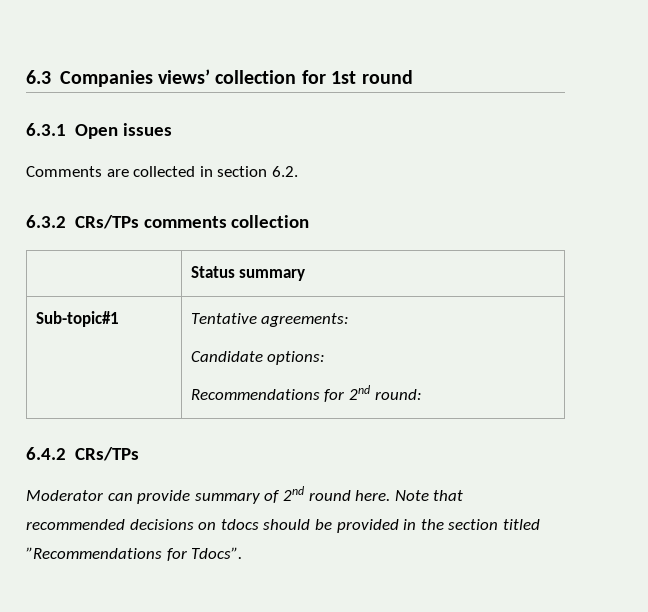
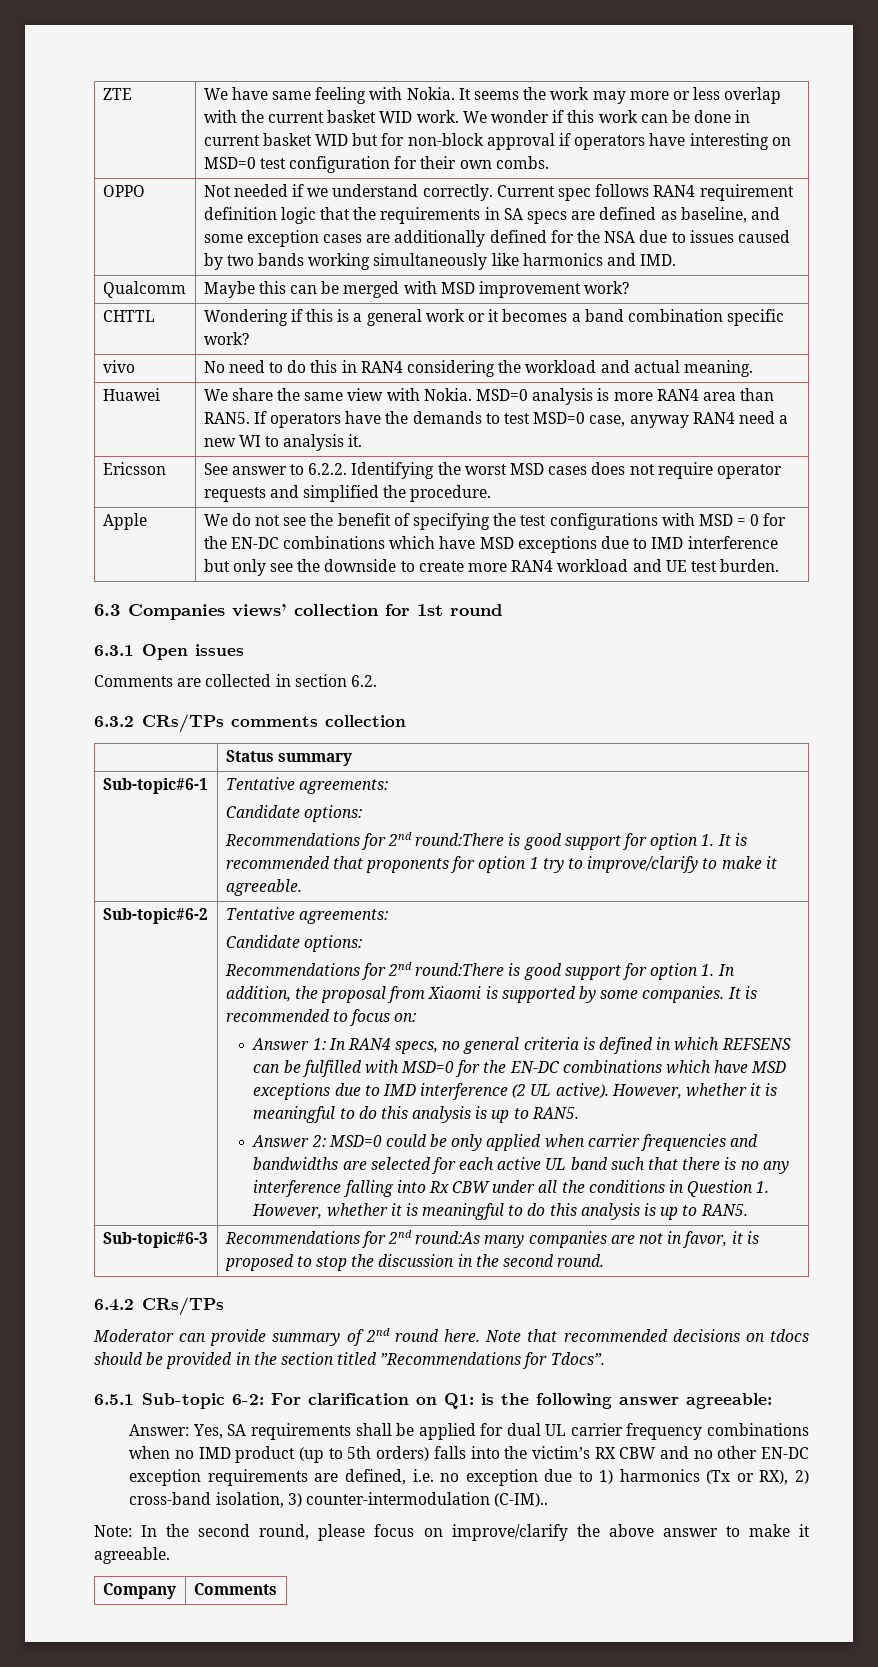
+ ZTE | We have same feeling with Nokia. It seems the work may more or less overlap with the current basket WID work. We wonder if this work can be done in current basket WID but for non-block approval if operators have interesting on MSD=0 test configuration for their own combs.
+ OPPO | Not needed if we understand correctly. Current spec follows RAN4 requirement definition logic that the requirements in SA specs are defined as baseline, and some exception cases are additionally defined for the NSA due to issues caused by two bands working simultaneously like harmonics and IMD.
+ Qualcomm | Maybe this can be merged with MSD improvement work?
+ CHTTL | Wondering if this is a general work or it becomes a band combination specific work?
+ vivo | No need to do this in RAN4 considering the workload and actual meaning.
+ Huawei | We share the same view with Nokia. MSD=0 analysis is more RAN4 area than RAN5. If operators have the demands to test MSD=0 case, anyway RAN4 need a new WI to analysis it.
+ Ericsson | See answer to 6.2.2. Identifying the worst MSD cases does not require operator requests and simplified the procedure.
+ Apple | We do not see the benefit of specifying the test configurations with MSD = 0 for the EN-DC combinations which have MSD exceptions due to IMD interference but only see the downside to create more RAN4 workload and UE test burden.
- Sub-topic#1 | Tentative agreements:
+ Sub-topic#6-1 | Tentative agreements:
  Candidate options:
- Recommendations for 2nd round:
+ Recommendations for 2nd round:There is good support for option 1. It is recommended that proponents for option 1 try to improve/clarify to make it agreeable.
+ Sub-topic#6-2 | Tentative agreements:
+ Candidate options:
+ Recommendations for 2nd round:There is good support for option 1. In addition, the proposal from Xiaomi is supported by some companies. It is recommended to focus on:
+ Answer 1: In RAN4 specs, no general criteria is defined in which REFSENS can be fulfilled with MSD=0 for the EN-DC combinations which have MSD exceptions due to IMD interference (2 UL active). However, whether it is meaningful to do this analysis is up to RAN5.
+ Answer 2: MSD=0 could be only applied when carrier frequencies and bandwidths are selected for each active UL band such that there is no any interference falling into Rx CBW under all the conditions in Question 1. However, whether it is meaningful to do this analysis is up to RAN5.
+ Sub-topic#6-3 | Recommendations for 2nd round:As many companies are not in favor, it is proposed to stop the discussion in the second round.
+ 6.5.1 Sub-topic 6-2: For clarification on Q1: is the following answer agreeable:
+ Answer: Yes, SA requirements shall be applied for dual UL carrier frequency combinations when no IMD product (up to 5th orders) falls into the victim’s RX CBW and no other EN-DC exception requirements are defined, i.e. no exception due to 1) harmonics (Tx or RX), 2) cross-band isolation, 3) counter-intermodulation (C-IM)..
+ Note: In the second round, please focus on improve/clarify the above answer to make it agreeable.
+ Company | Comments

